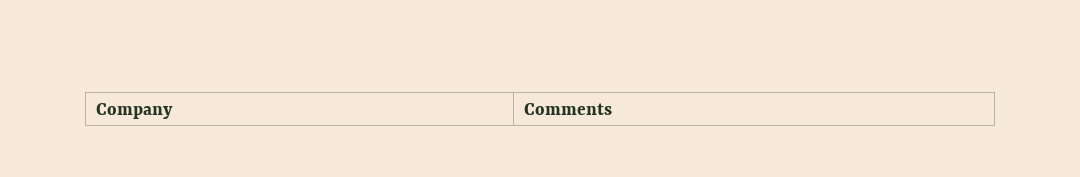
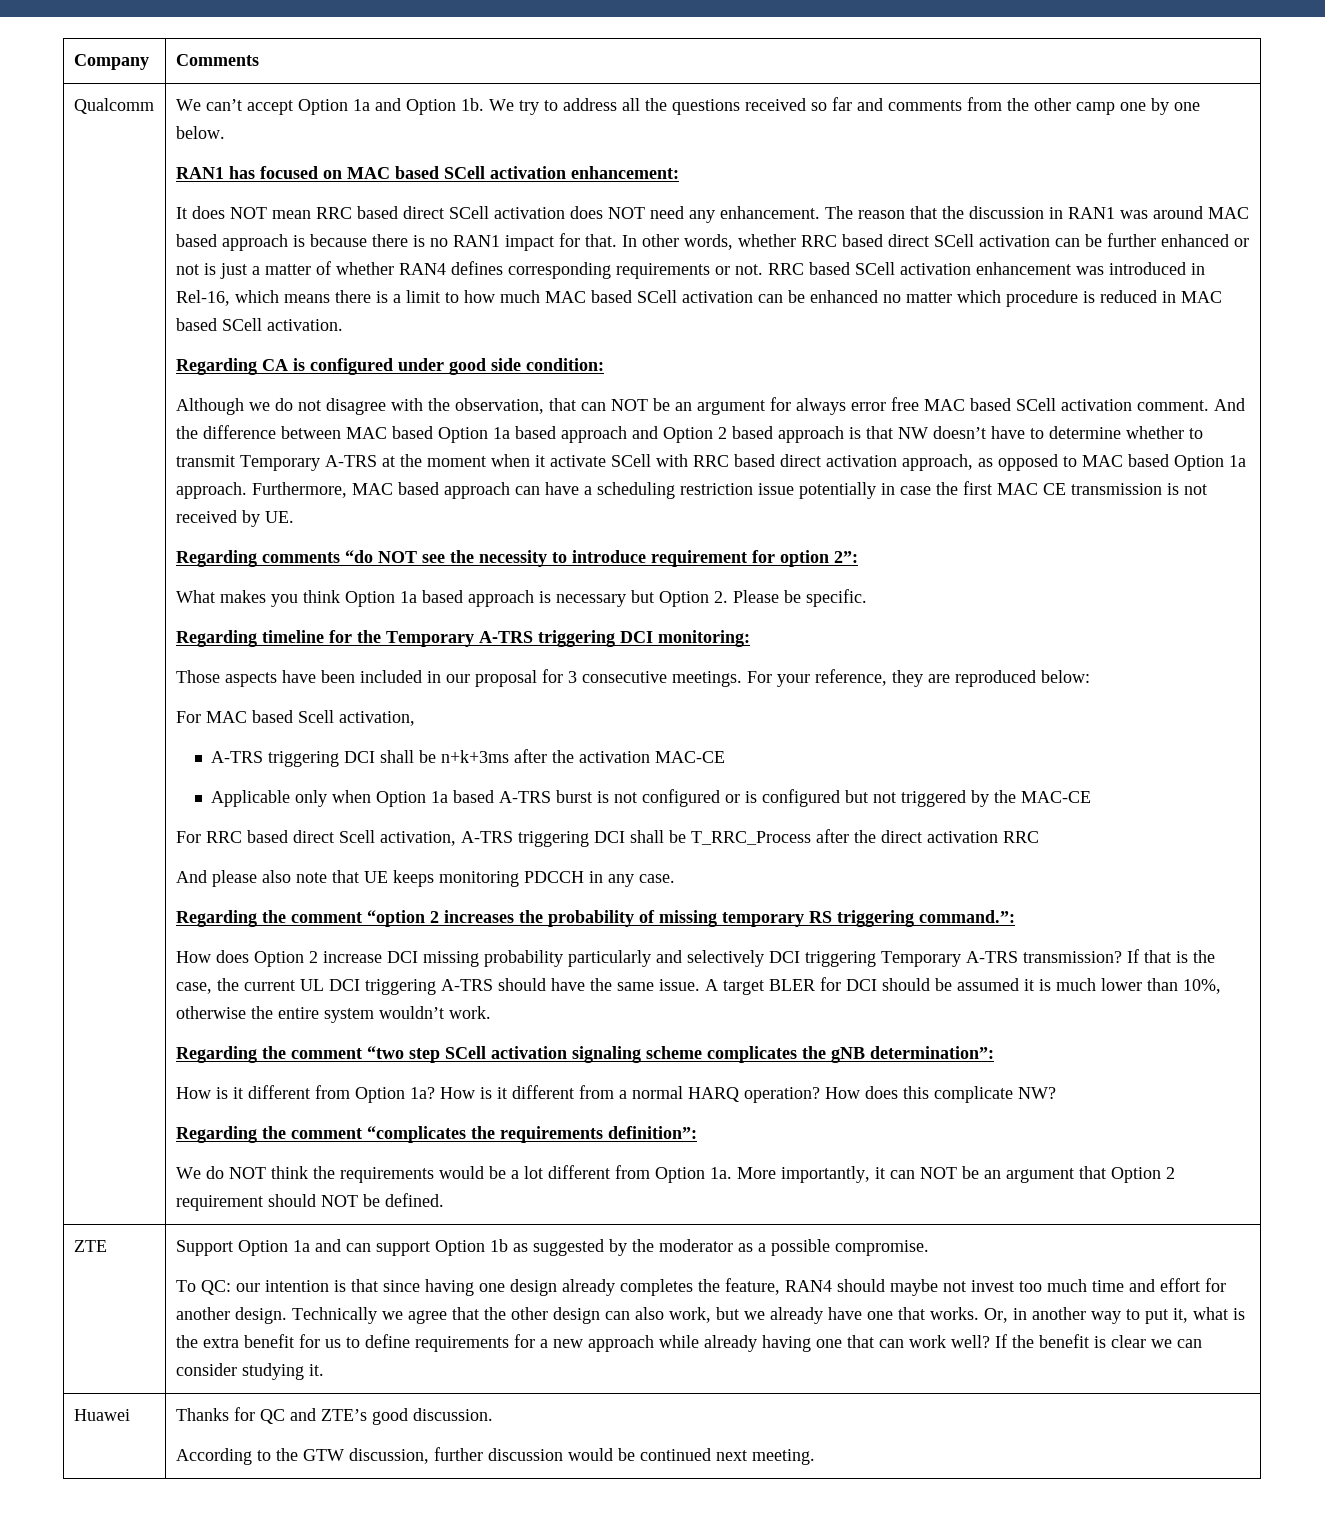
+ Qualcomm | We can’t accept Option 1a and Option 1b. We try to address all the questions received so far and comments from the other camp one by one below.
+ RAN1 has focused on MAC based SCell activation enhancement:
+ It does NOT mean RRC based direct SCell activation does NOT need any enhancement. The reason that the discussion in RAN1 was around MAC based approach is because there is no RAN1 impact for that. In other words, whether RRC based direct SCell activation can be further enhanced or not is just a matter of whether RAN4 defines corresponding requirements or not. RRC based SCell activation enhancement was introduced in Rel-16, which means there is a limit to how much MAC based SCell activation can be enhanced no matter which procedure is reduced in MAC based SCell activation.
+ Regarding CA is configured under good side condition:
+ Although we do not disagree with the observation, that can NOT be an argument for always error free MAC based SCell activation comment. And the difference between MAC based Option 1a based approach and Option 2 based approach is that NW doesn’t have to determine whether to transmit Temporary A-TRS at the moment when it activate SCell with RRC based direct activation approach, as opposed to MAC based Option 1a approach. Furthermore, MAC based approach can have a scheduling restriction issue potentially in case the first MAC CE transmission is not received by UE.
+ Regarding comments “do NOT see the necessity to introduce requirement for option 2”:
+ What makes you think Option 1a based approach is necessary but Option 2. Please be specific.
+ Regarding timeline for the Temporary A-TRS triggering DCI monitoring:
+ Those aspects have been included in our proposal for 3 consecutive meetings. For your reference, they are reproduced below:
+ For MAC based Scell activation,
+ A-TRS triggering DCI shall be n+k+3ms after the activation MAC-CE
+ Applicable only when Option 1a based A-TRS burst is not configured or is configured but not triggered by the MAC-CE
+ For RRC based direct Scell activation, A-TRS triggering DCI shall be T_RRC_Process after the direct activation RRC
+ And please also note that UE keeps monitoring PDCCH in any case.
+ Regarding the comment “option 2 increases the probability of missing temporary RS triggering command.”:
+ How does Option 2 increase DCI missing probability particularly and selectively DCI triggering Temporary A-TRS transmission? If that is the case, the current UL DCI triggering A-TRS should have the same issue. A target BLER for DCI should be assumed it is much lower than 10%, otherwise the entire system wouldn’t work.
+ Regarding the comment “two step SCell activation signaling scheme complicates the gNB determination”:
+ How is it different from Option 1a? How is it different from a normal HARQ operation? How does this complicate NW?
+ Regarding the comment “complicates the requirements definition”:
+ We do NOT think the requirements would be a lot different from Option 1a. More importantly, it can NOT be an argument that Option 2 requirement should NOT be defined.
+ ZTE | Support Option 1a and can support Option 1b as suggested by the moderator as a possible compromise.
+ To QC: our intention is that since having one design already completes the feature, RAN4 should maybe not invest too much time and effort for another design. Technically we agree that the other design can also work, but we already have one that works. Or, in another way to put it, what is the extra benefit for us to define requirements for a new approach while already having one that can work well? If the benefit is clear we can consider studying it.
+ Huawei | Thanks for QC and ZTE’s good discussion.
+ According to the GTW discussion, further discussion would be continued next meeting.

